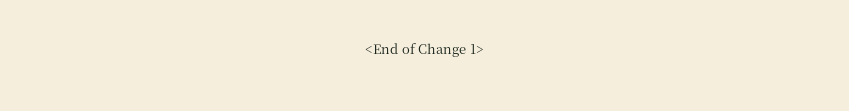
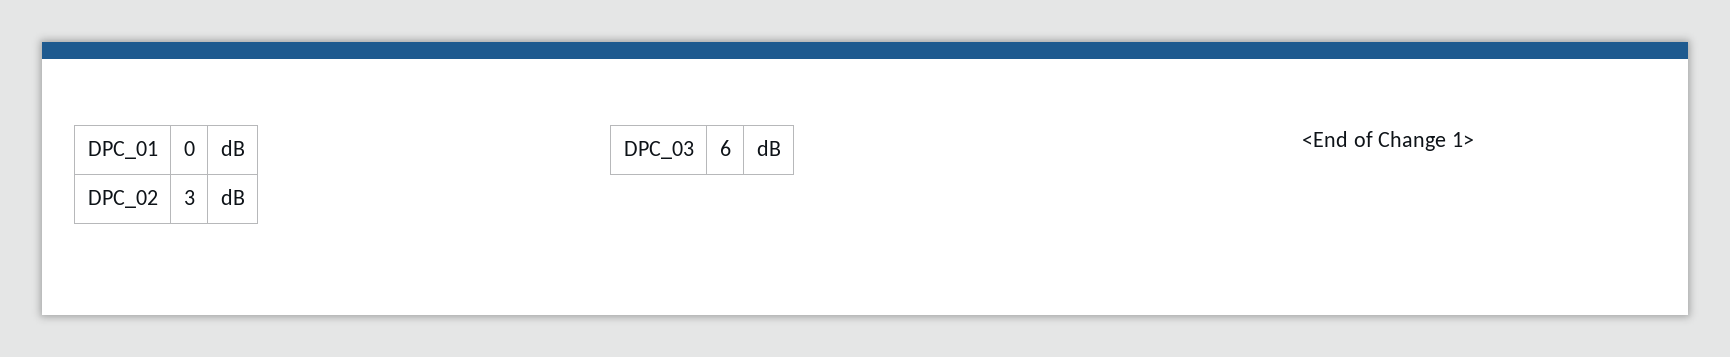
+ DPC_01 | 0 | dB
+ DPC_02 | 3 | dB
+ DPC_03 | 6 | dB

